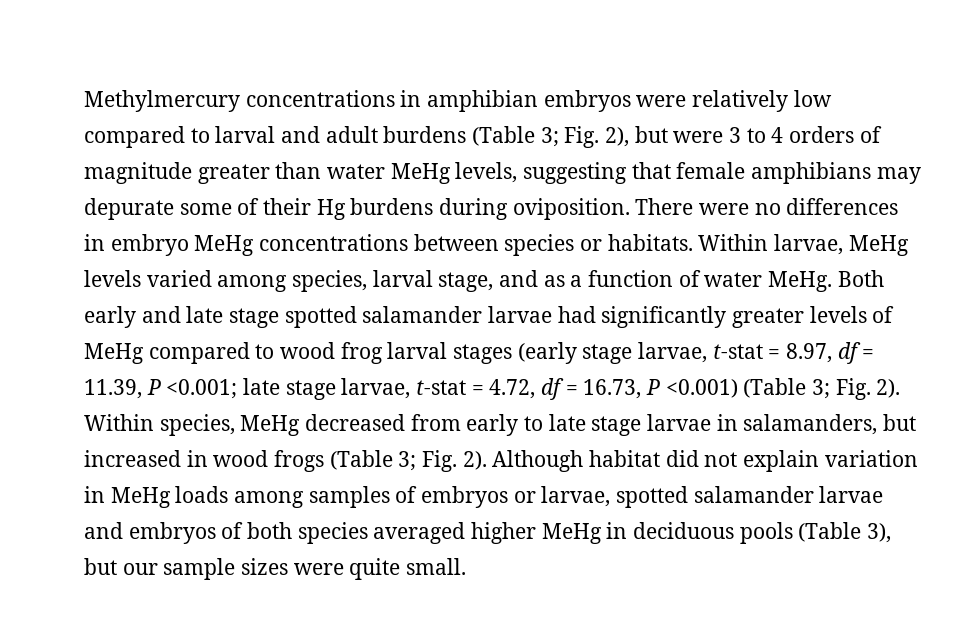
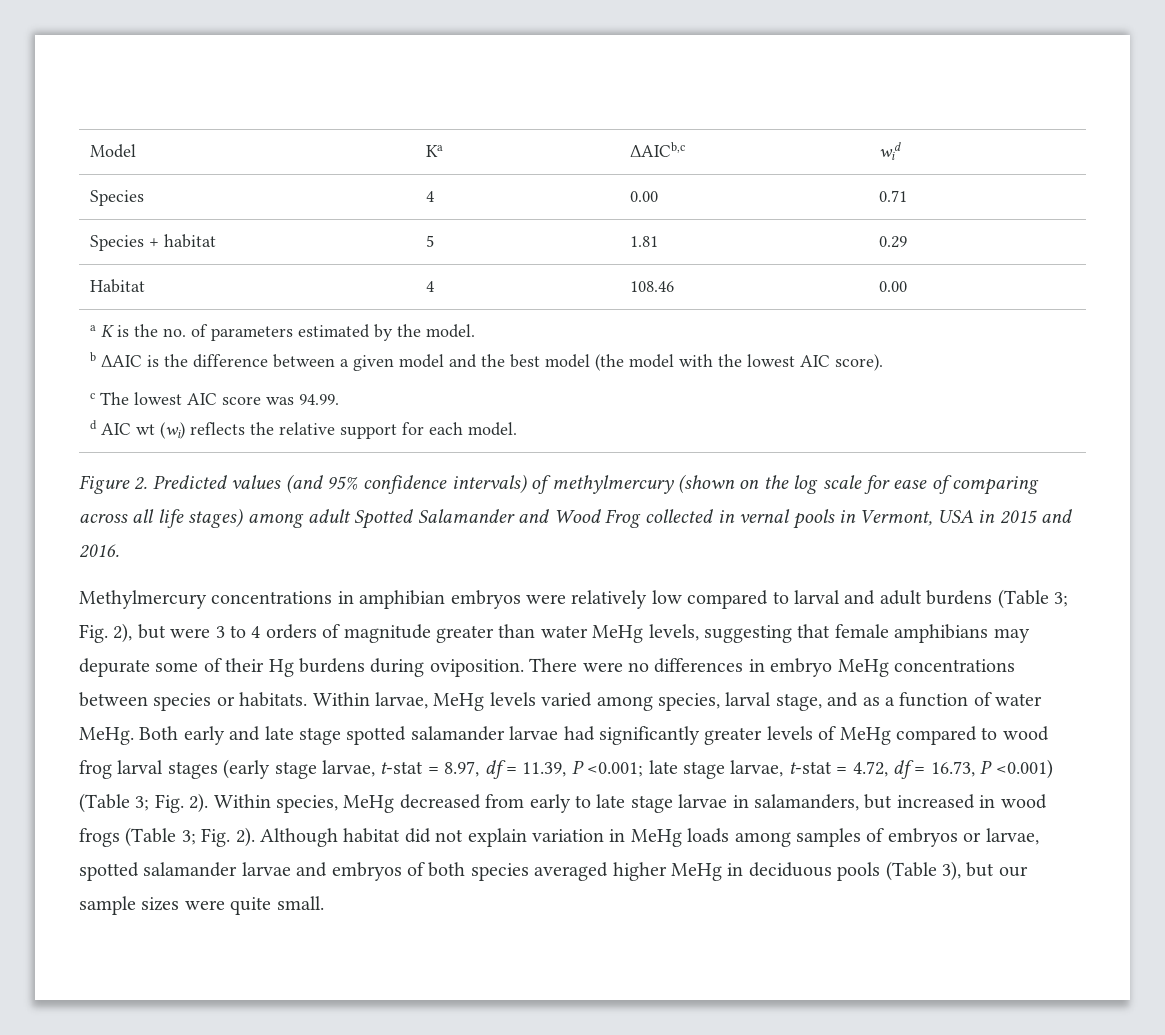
+ Model | Ka | ΔAICb,c | wid
+ Species | 4 | 0.00 | 0.71
+ Species + habitat | 5 | 1.81 | 0.29
+ Habitat | 4 | 108.46 | 0.00
+ a K is the no. of parameters estimated by the model.
+ b ΔAIC is the difference between a given model and the best model (the model with the lowest AIC score).
+ c The lowest AIC score was 94.99.
+ d AIC wt (wi) reflects the relative support for each model.
+ Figure 2. Predicted values (and 95% confidence intervals) of methylmercury (shown on the log scale for ease of comparing across all life stages) among adult Spotted Salamander and Wood Frog collected in vernal pools in Vermont, USA in 2015 and 2016.

